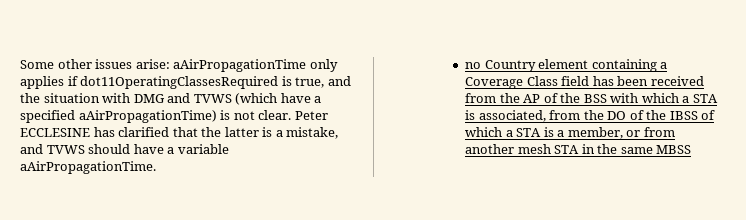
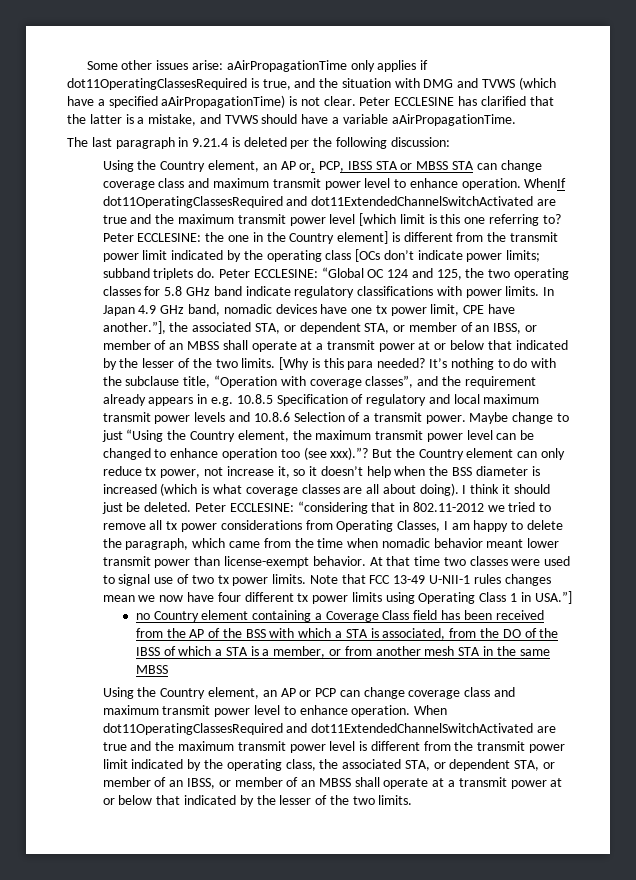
+ The last paragraph in 9.21.4 is deleted per the following discussion:
+ Using the Country element, an AP or, PCP, IBSS STA or MBSS STA can change coverage class and maximum transmit power level to enhance operation. WhenIf dot11OperatingClassesRequired and dot11ExtendedChannelSwitchActivated are true and the maximum transmit power level [which limit is this one referring to? Peter ECCLESINE: the one in the Country element] is different from the transmit power limit indicated by the operating class [OCs don’t indicate power limits; subband triplets do. Peter ECCLESINE: “Global OC 124 and 125, the two operating classes for 5.8 GHz band indicate regulatory classifications with power limits. In Japan 4.9 GHz band, nomadic devices have one tx power limit, CPE have another.”], the associated STA, or dependent STA, or member of an IBSS, or member of an MBSS shall operate at a transmit power at or below that indicated by the lesser of the two limits. [Why is this para needed? It’s nothing to do with the subclause title, “Operation with coverage classes”, and the requirement already appears in e.g. 10.8.5 Specification of regulatory and local maximum transmit power levels and 10.8.6 Selection of a transmit power. Maybe change to just “Using the Country element, the maximum transmit power level can be changed to enhance operation too (see xxx).”? But the Country element can only reduce tx power, not increase it, so it doesn’t help when the BSS diameter is increased (which is what coverage classes are all about doing). I think it should just be deleted. Peter ECCLESINE: “considering that in 802.11-2012 we tried to remove all tx power considerations from Operating Classes, I am happy to delete the paragraph, which came from the time when nomadic behavior meant lower transmit power than license-exempt behavior. At that time two classes were used to signal use of two tx power limits. Note that FCC 13-49 U-NII-1 rules changes mean we now have four different tx power limits using Operating Class 1 in USA.”]
+ Using the Country element, an AP or PCP can change coverage class and maximum transmit power level to enhance operation. When dot11OperatingClassesRequired and dot11ExtendedChannelSwitchActivated are true and the maximum transmit power level is different from the transmit power limit indicated by the operating class, the associated STA, or dependent STA, or member of an IBSS, or member of an MBSS shall operate at a transmit power at or below that indicated by the lesser of the two limits.

